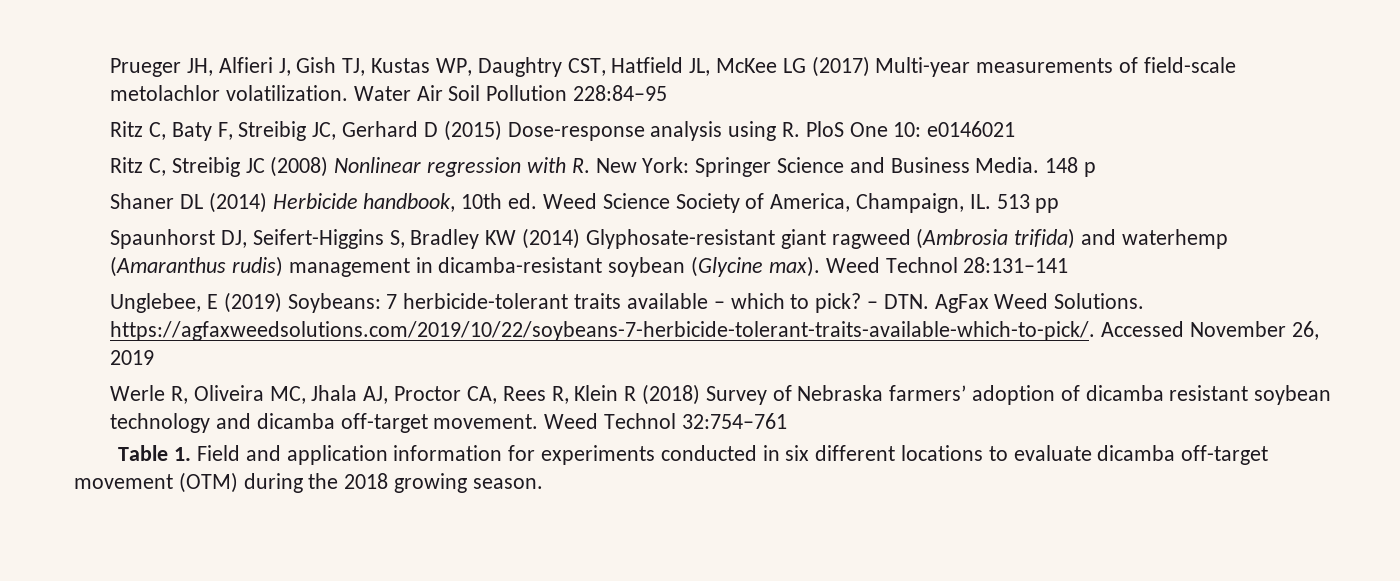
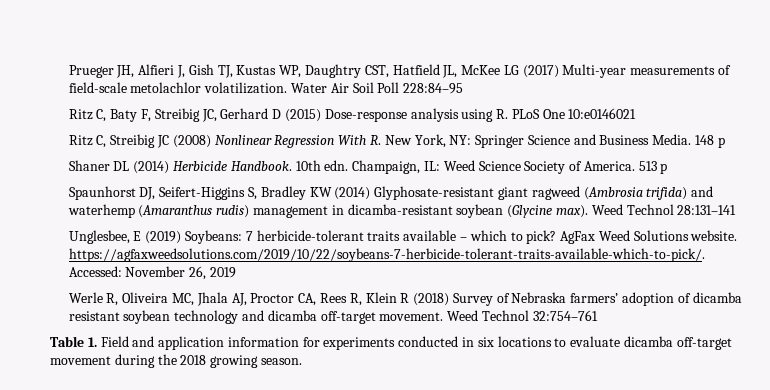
- Water Air Soil Pollution 228:84–95
+ Water Air Soil Poll 228:84–95
- Ritz C, Baty F, Streibig JC, Gerhard D (2015) Dose-response analysis using R. PloS One 10: e0146021
+ Ritz C, Baty F, Streibig JC, Gerhard D (2015) Dose-response analysis using R. PLoS One 10:e0146021
- Ritz C, Streibig JC (2008) Nonlinear regression with R. New York: Springer Science and Business Media.
+ Ritz C, Streibig JC (2008) Nonlinear Regression With R. New York, NY: Springer Science and Business Media.
- Shaner DL (2014) Herbicide handbook, 10th ed. Weed Science Society of America, Champaign, IL. 513 pp
+ Shaner DL (2014) Herbicide Handbook. 10th edn. Champaign, IL: Weed Science Society of America. 513 p
- Unglebee, E (2019) Soybeans: 7 herbicide-tolerant traits available – which to pick?
+ Unglesbee, E (2019) Soybeans: 7 herbicide-tolerant traits available – which to pick?
- – DTN. AgFax Weed Solutions. https://agfaxweedsolutions.com/2019/10/22/soybeans-7-herbicide-tolerant-traits-available-which-to-pick/. Accessed November 26, 2019
+ AgFax Weed Solutions website. https://agfaxweedsolutions.com/2019/10/22/soybeans-7-herbicide-tolerant-traits-available-which-to-pick/. Accessed: November 26, 2019
- Table 1. Field and application information for experiments conducted in six different locations to evaluate dicamba off-target movement (OTM) during the 2018 growing season.
+ Table 1. Field and application information for experiments conducted in six locations to evaluate dicamba off-target movement during the 2018 growing season.

